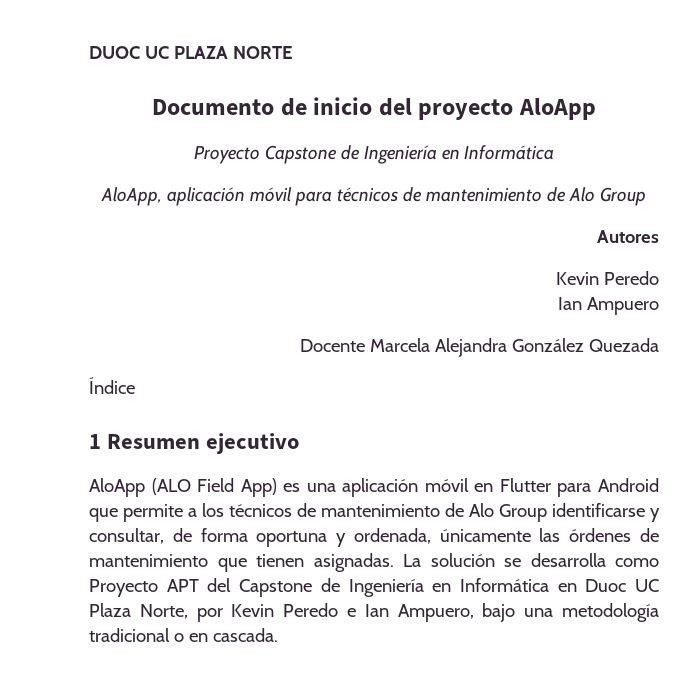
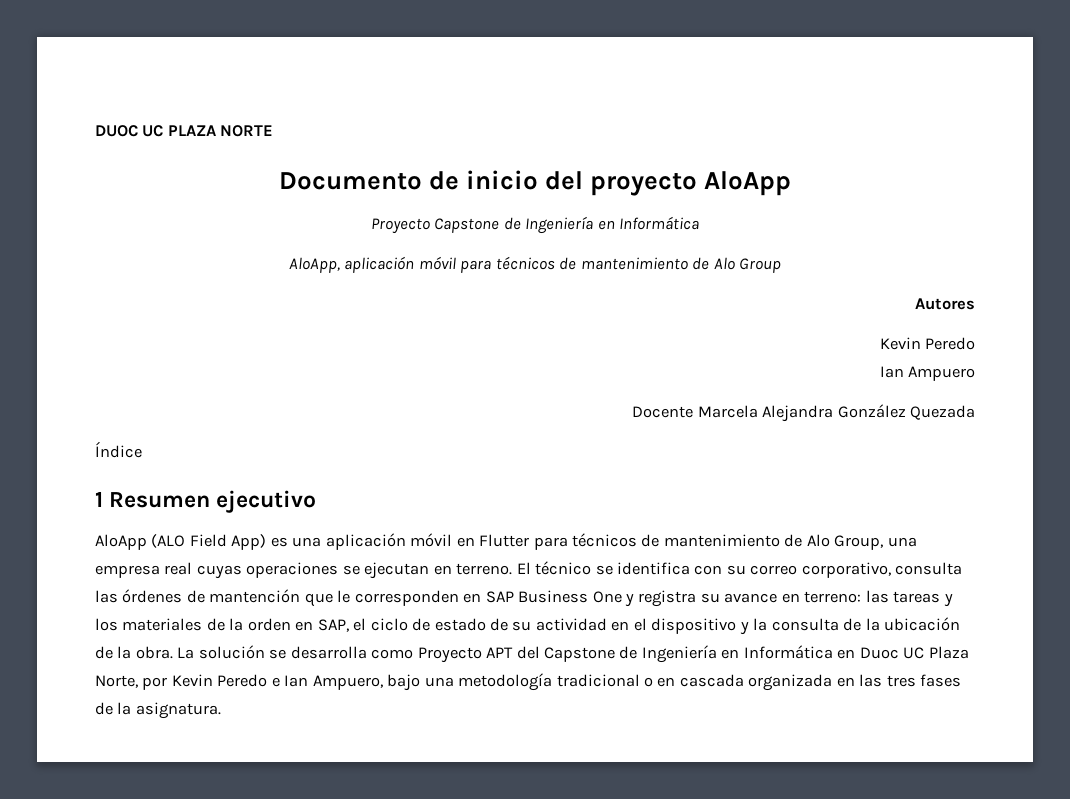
- AloApp (ALO Field App) es una aplicación móvil en Flutter para Android que permite a los técnicos de mantenimiento de Alo Group identificarse y consultar, de forma oportuna y ordenada, únicamente las órdenes de mantenimiento que tienen asignadas.
+ AloApp (ALO Field App) es una aplicación móvil en Flutter para técnicos de mantenimiento de Alo Group, una empresa real cuyas operaciones se ejecutan en terreno. El técnico se identifica con su correo corporativo, consulta las órdenes de mantención que le corresponden en SAP Business One y registra su avance en terreno: las tareas y los materiales de la orden en SAP, el ciclo de estado de su actividad en el dispositivo y la consulta de la ubicación de la obra.
- La solución se desarrolla como Proyecto APT del Capstone de Ingeniería en Informática en Duoc UC Plaza Norte, por Kevin Peredo e Ian Ampuero, bajo una metodología tradicional o en cascada.
+ La solución se desarrolla como Proyecto APT del Capstone de Ingeniería en Informática en Duoc UC Plaza Norte, por Kevin Peredo e Ian Ampuero, bajo una metodología tradicional o en cascada organizada en las tres fases de la asignatura.

